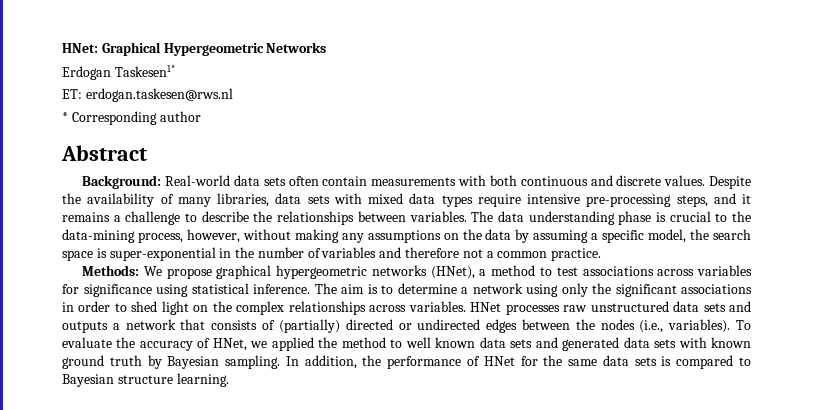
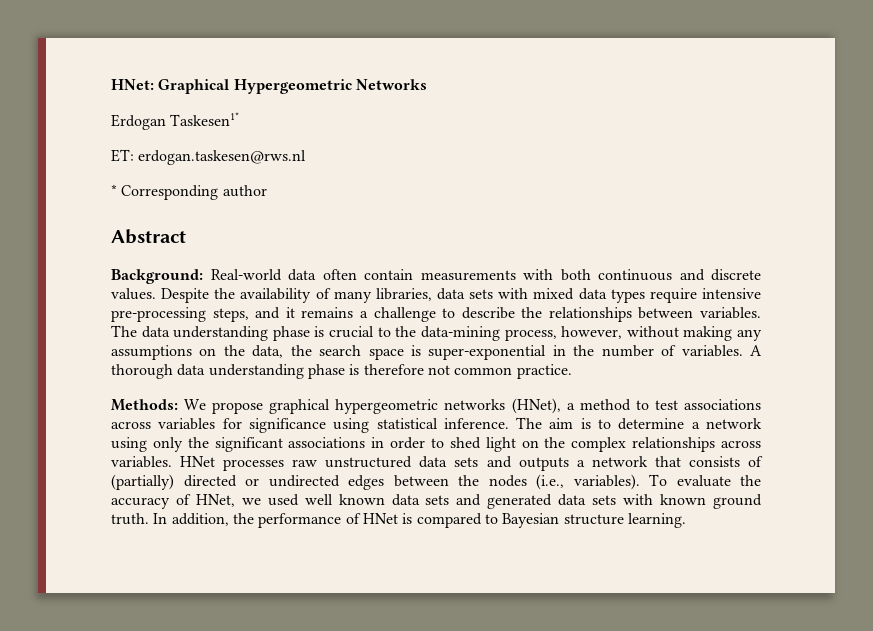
- Background: Real-world data sets often contain measurements with both continuous and discrete values.
+ Background: Real-world data often contain measurements with both continuous and discrete values.
- The data understanding phase is crucial to the data-mining process, however, without making any assumptions on the data by assuming a specific model, the search space is super-exponential in the number of variables and therefore not a common practice.
+ The data understanding phase is crucial to the data-mining process, however, without making any assumptions on the data, the search space is super-exponential in the number of variables. A thorough data understanding phase is therefore not common practice.
- To evaluate the accuracy of HNet, we applied the method to well known data sets and generated data sets with known ground truth by Bayesian sampling.
+ To evaluate the accuracy of HNet, we used well known data sets and generated data sets with known ground truth.
- In addition, the performance of HNet for the same data sets is compared to Bayesian structure learning.
+ In addition, the performance of HNet is compared to Bayesian structure learning.

